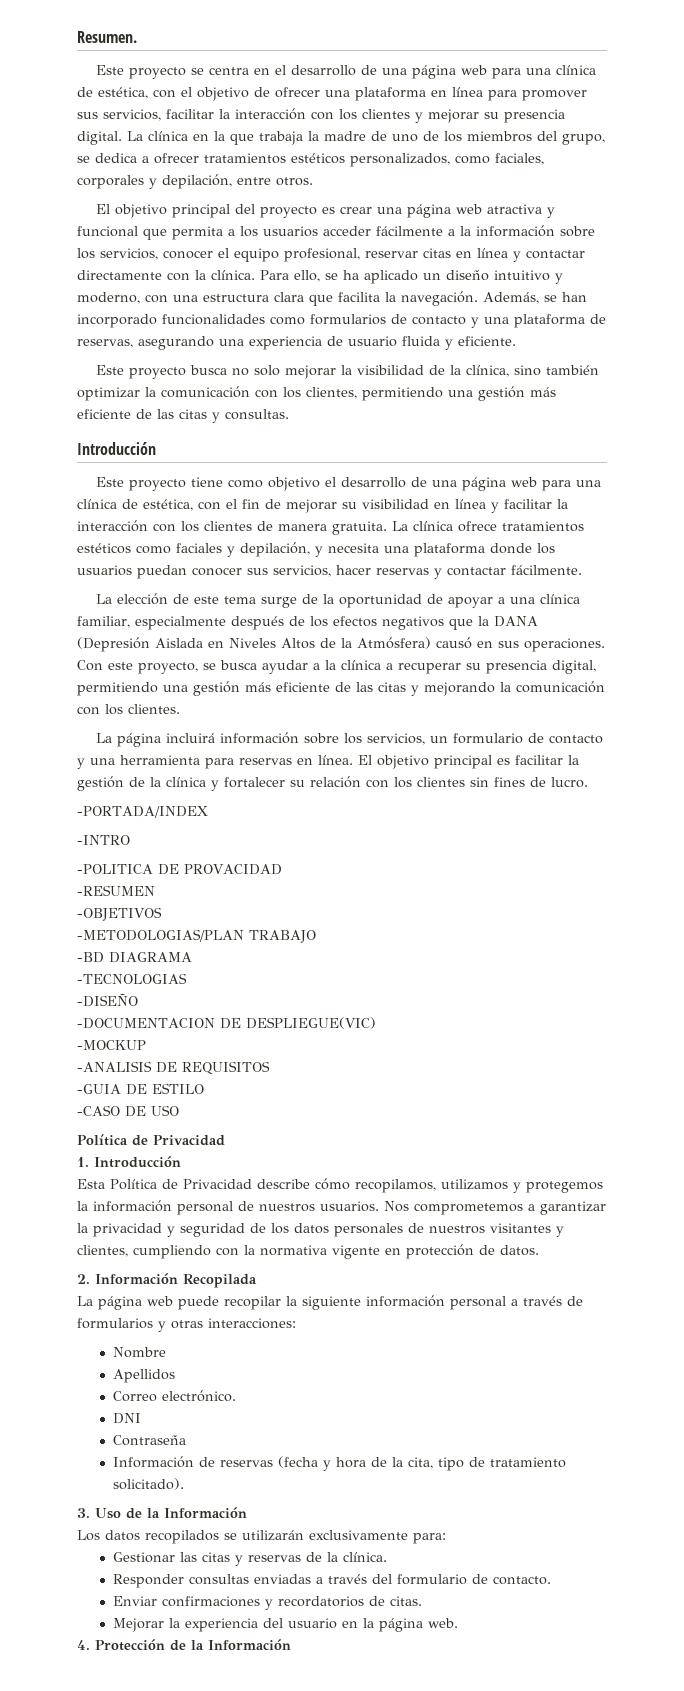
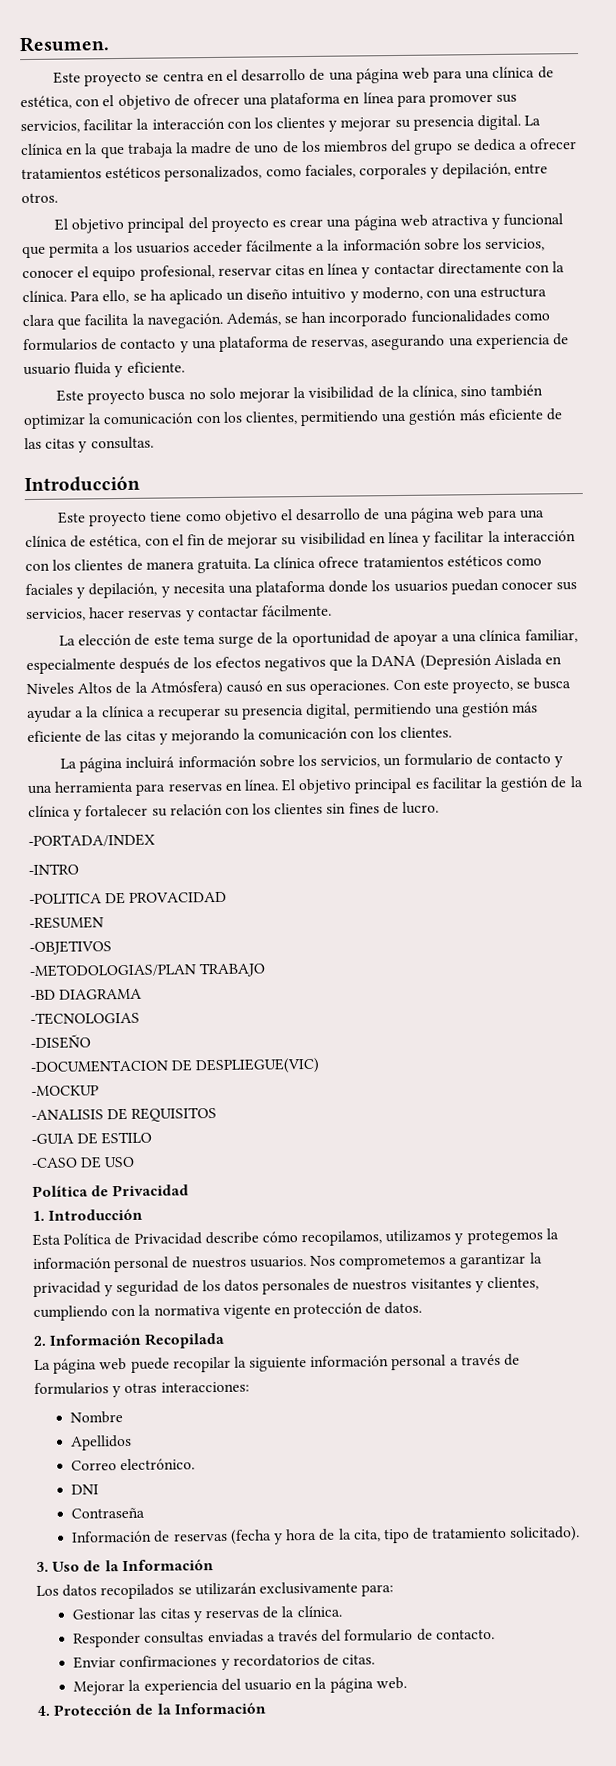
- La clínica en la que trabaja la madre de uno de los miembros del grupo, se dedica a ofrecer tratamientos estéticos personalizados, como faciales, corporales y depilación, entre otros.
+ La clínica en la que trabaja la madre de uno de los miembros del grupo se dedica a ofrecer tratamientos estéticos personalizados, como faciales, corporales y depilación, entre otros.

